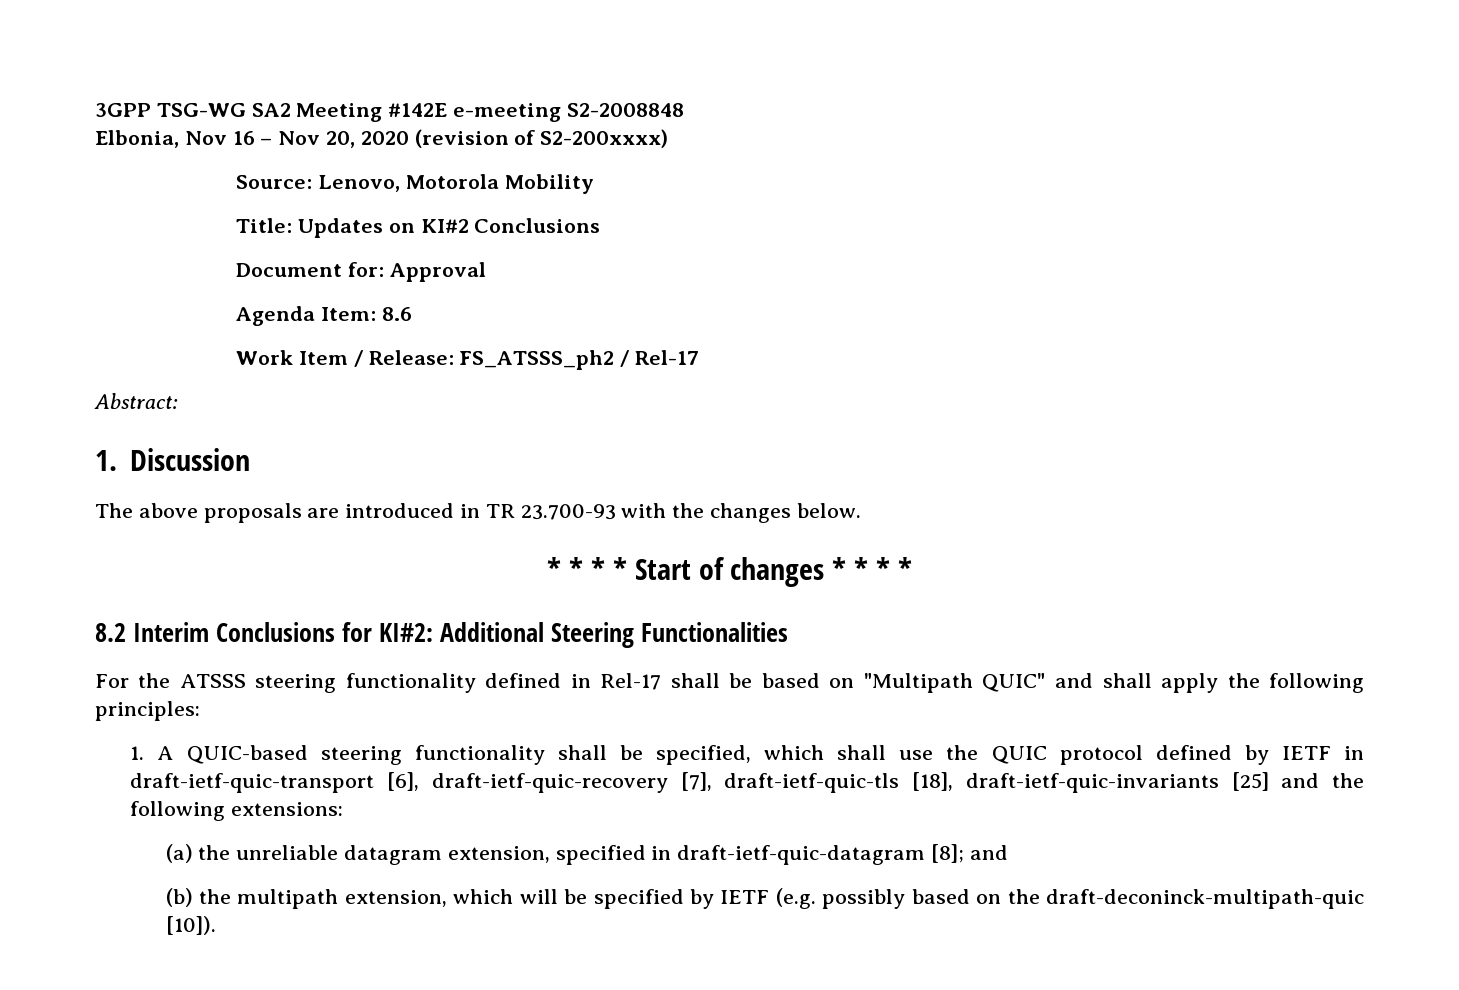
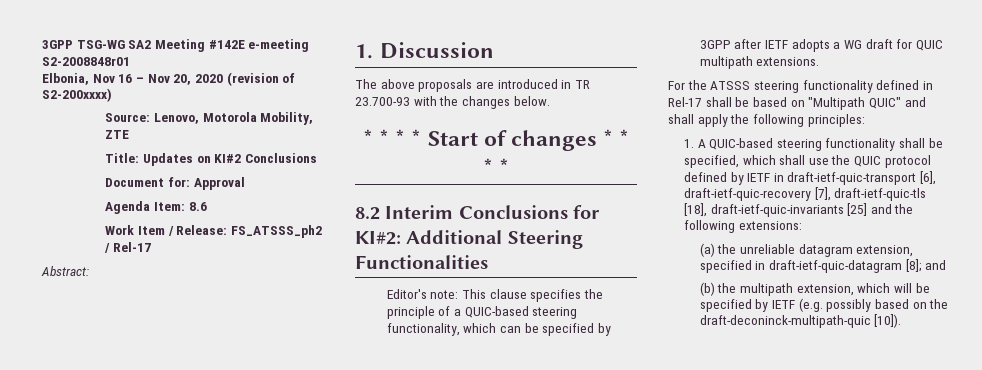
- 3GPP TSG-WG SA2 Meeting #142E e-meeting S2-2008848
+ 3GPP TSG-WG SA2 Meeting #142E e-meeting S2-2008848r01
- Source: Lenovo, Motorola Mobility
+ Source: Lenovo, Motorola Mobility, ZTE
+ Editor's note: This clause specifies the principle of a QUIC-based steering functionality, which can be specified by 3GPP after IETF adopts a WG draft for QUIC multipath extensions.

